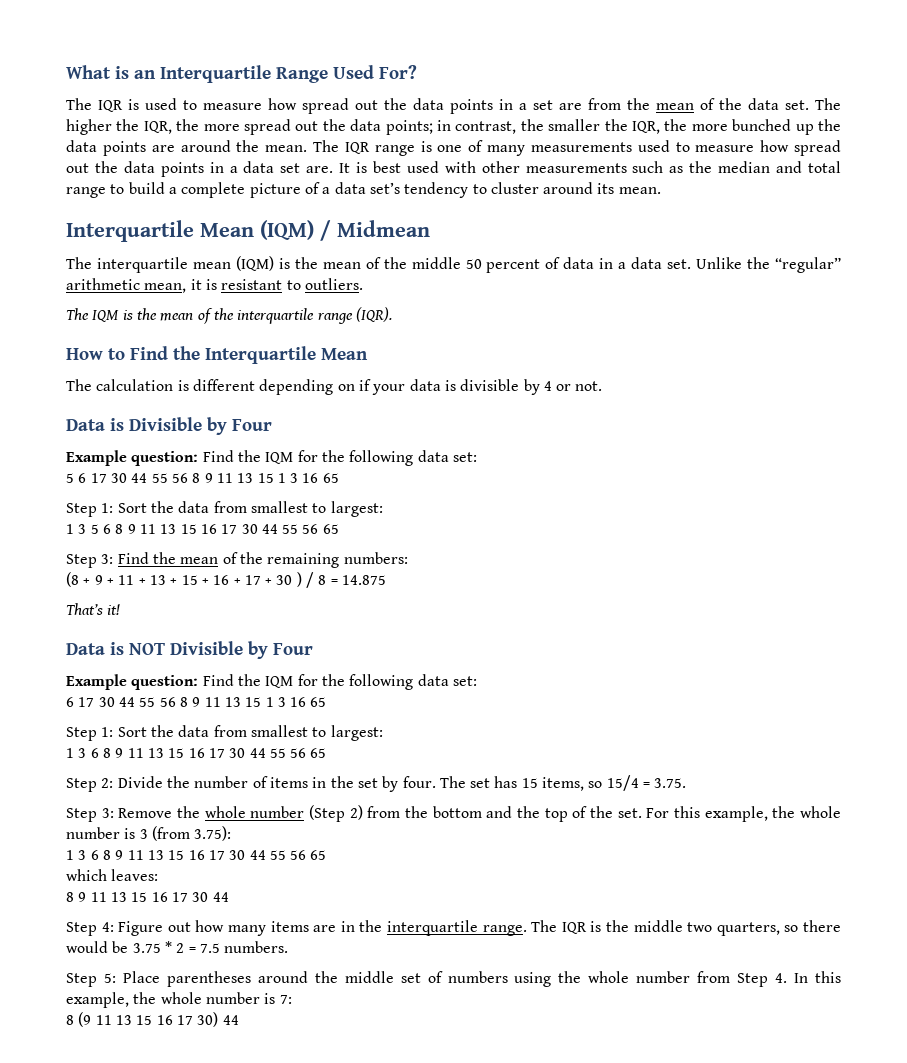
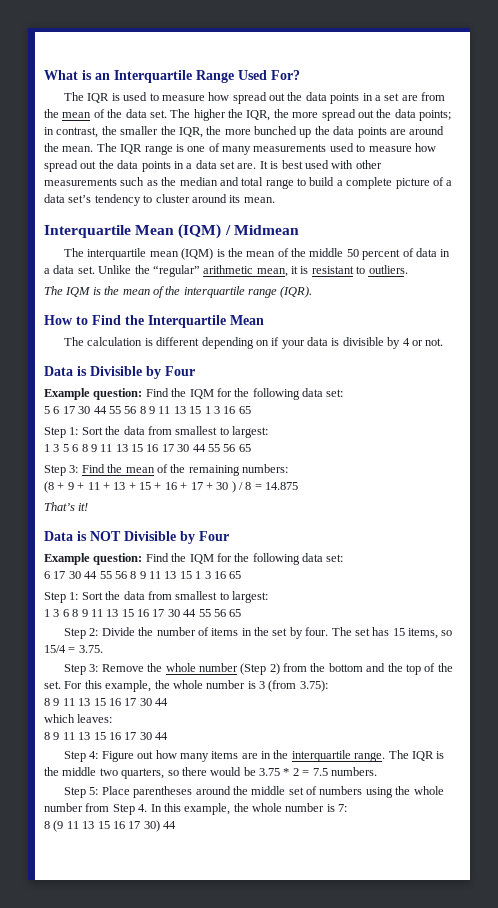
  For this example, the whole number is 3 (from 3.75):
- 1 3 6 8 9 11 13 15 16 17 30 44 55 56 65
+ 8 9 11 13 15 16 17 30 44

